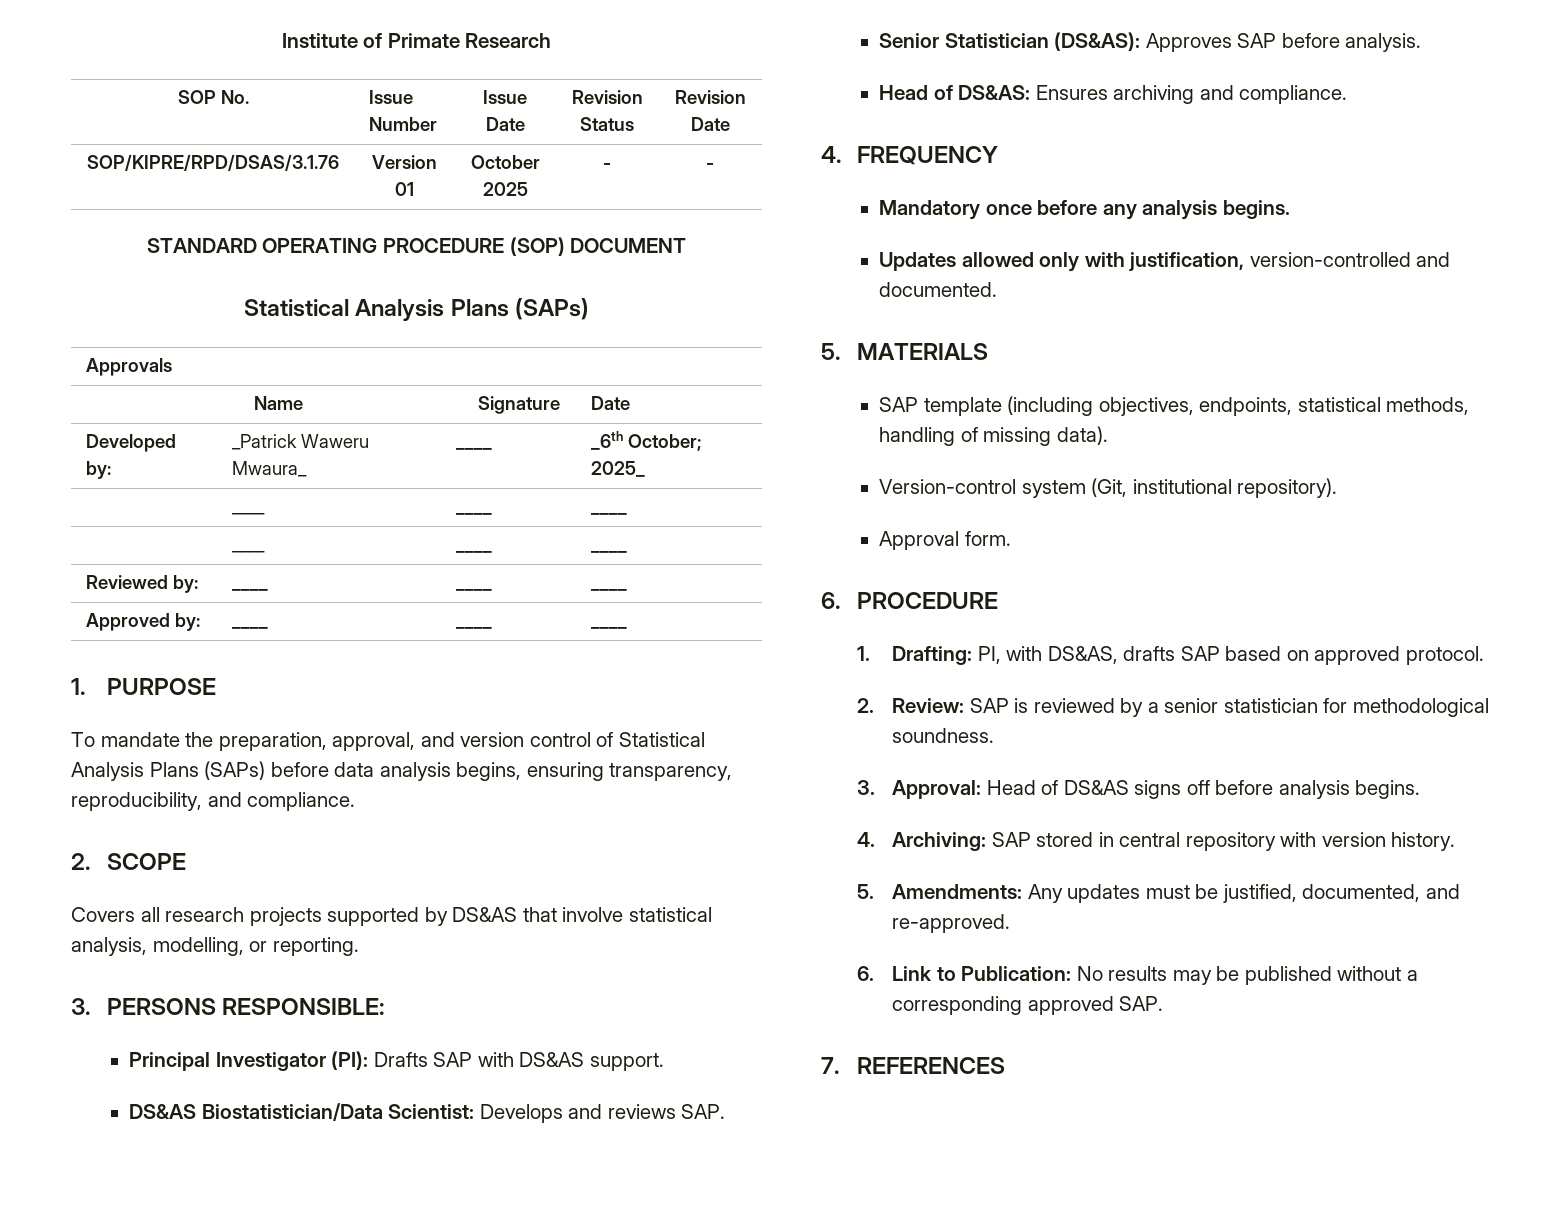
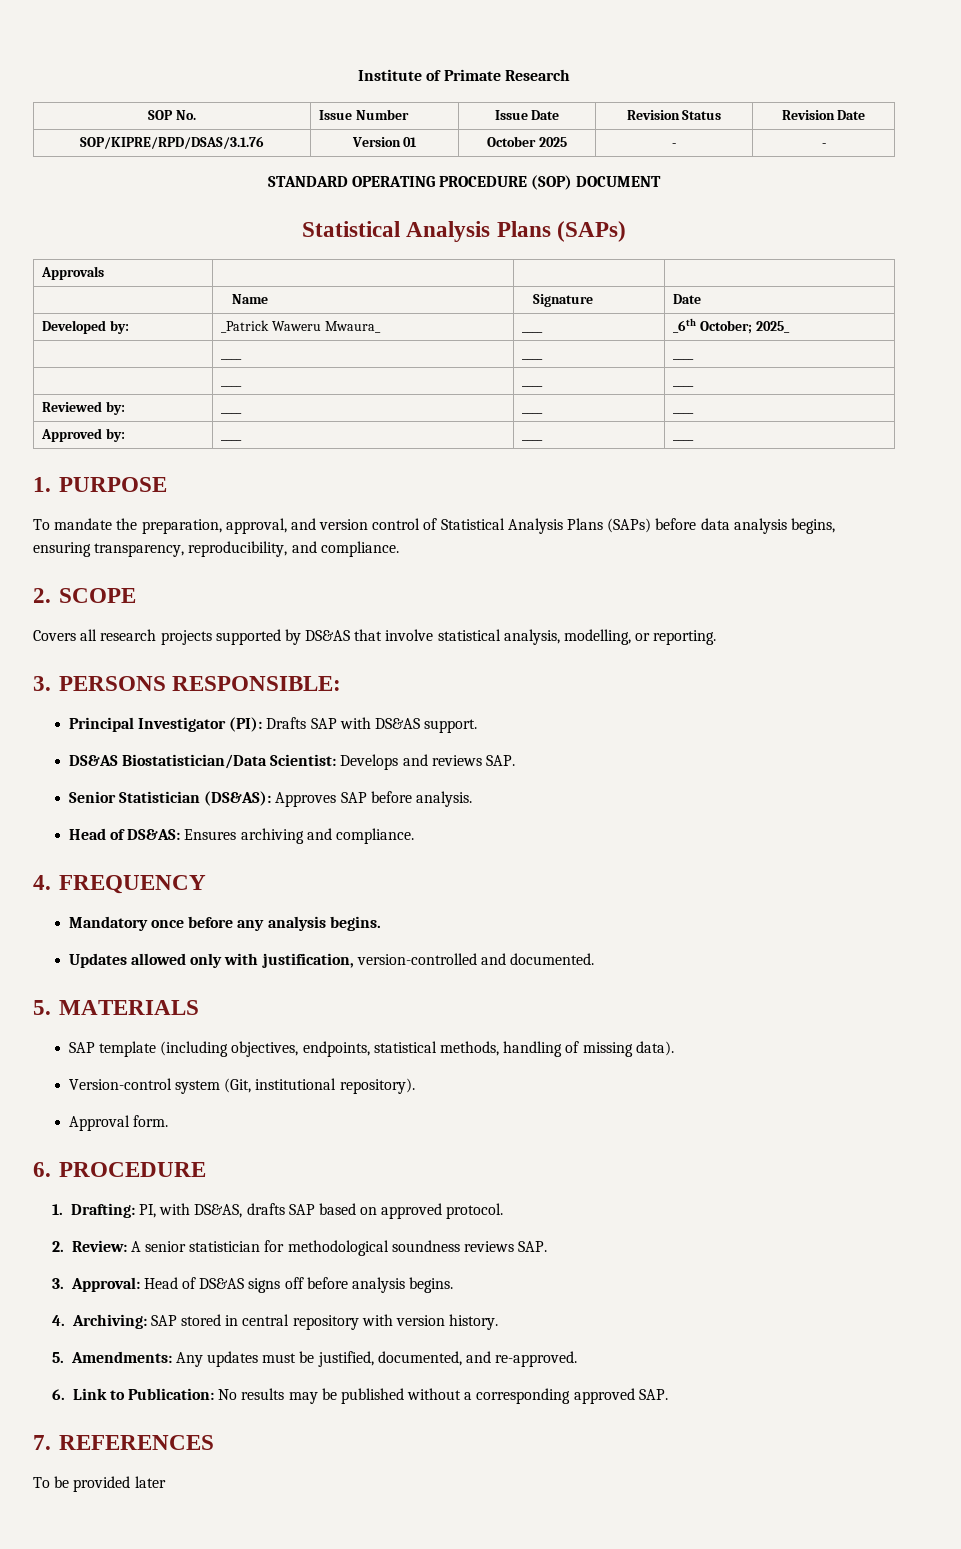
- 2. Review: SAP is reviewed by a senior statistician for methodological soundness.
+ 2. Review: A senior statistician for methodological soundness reviews SAP.
+ To be provided later

